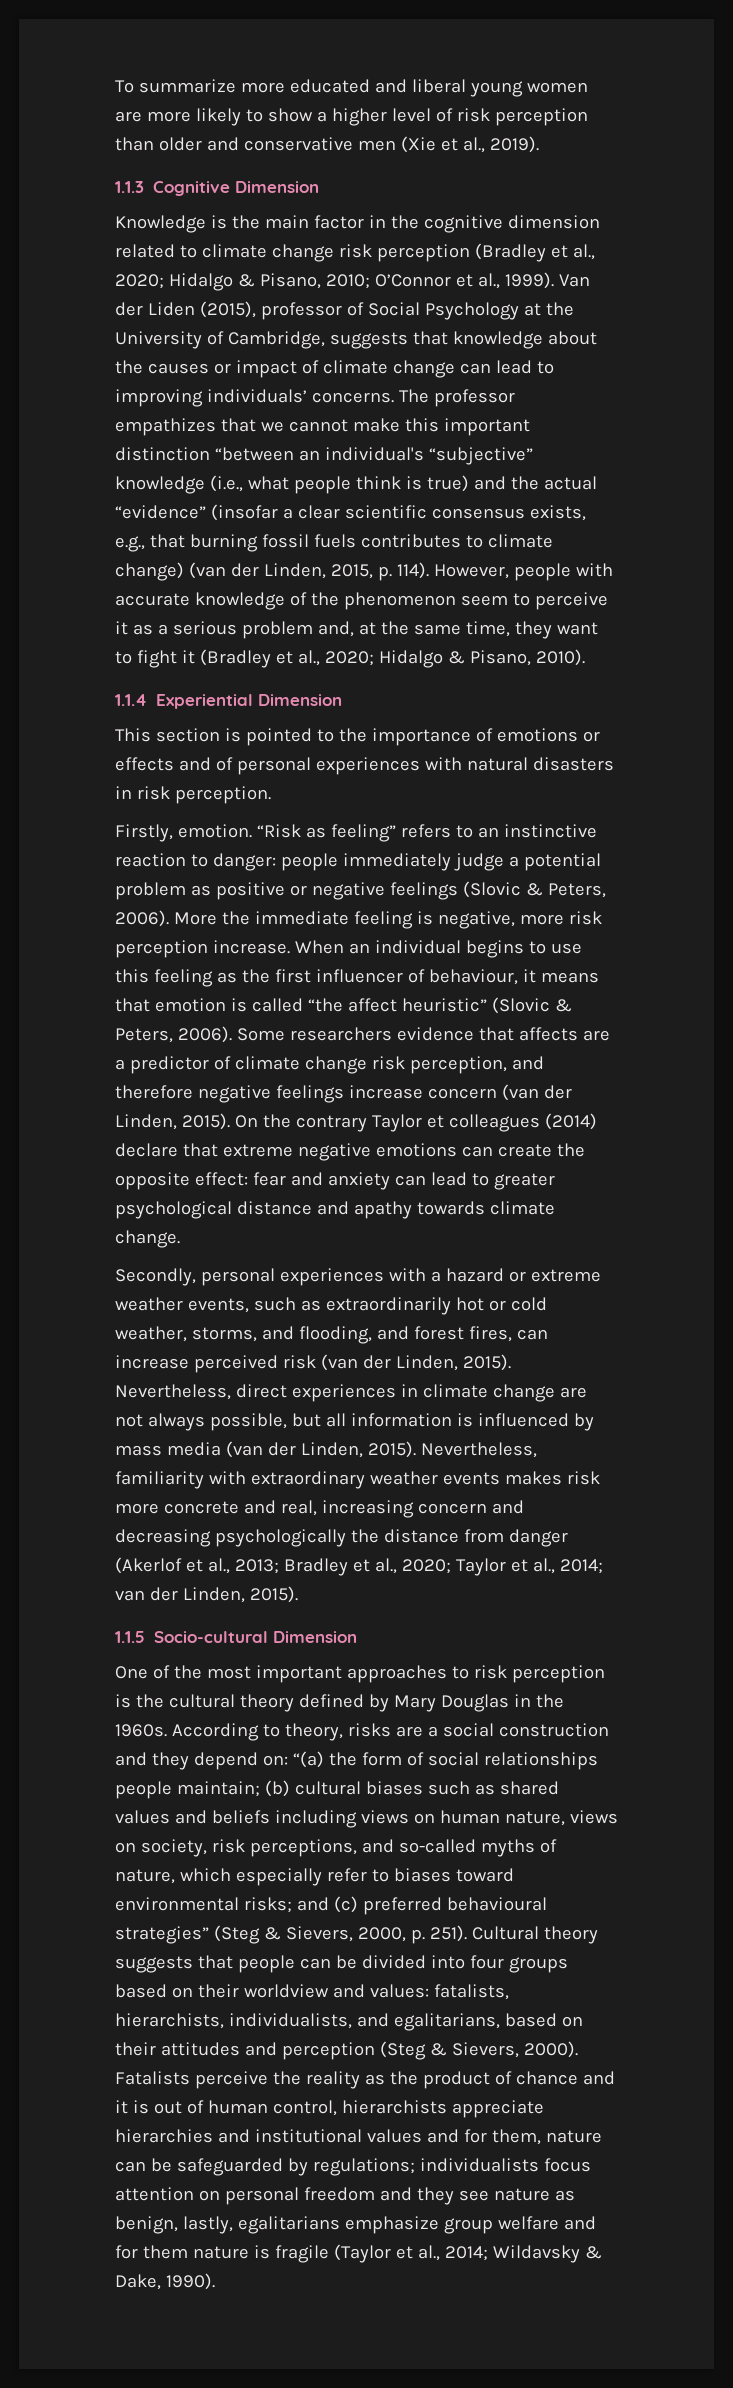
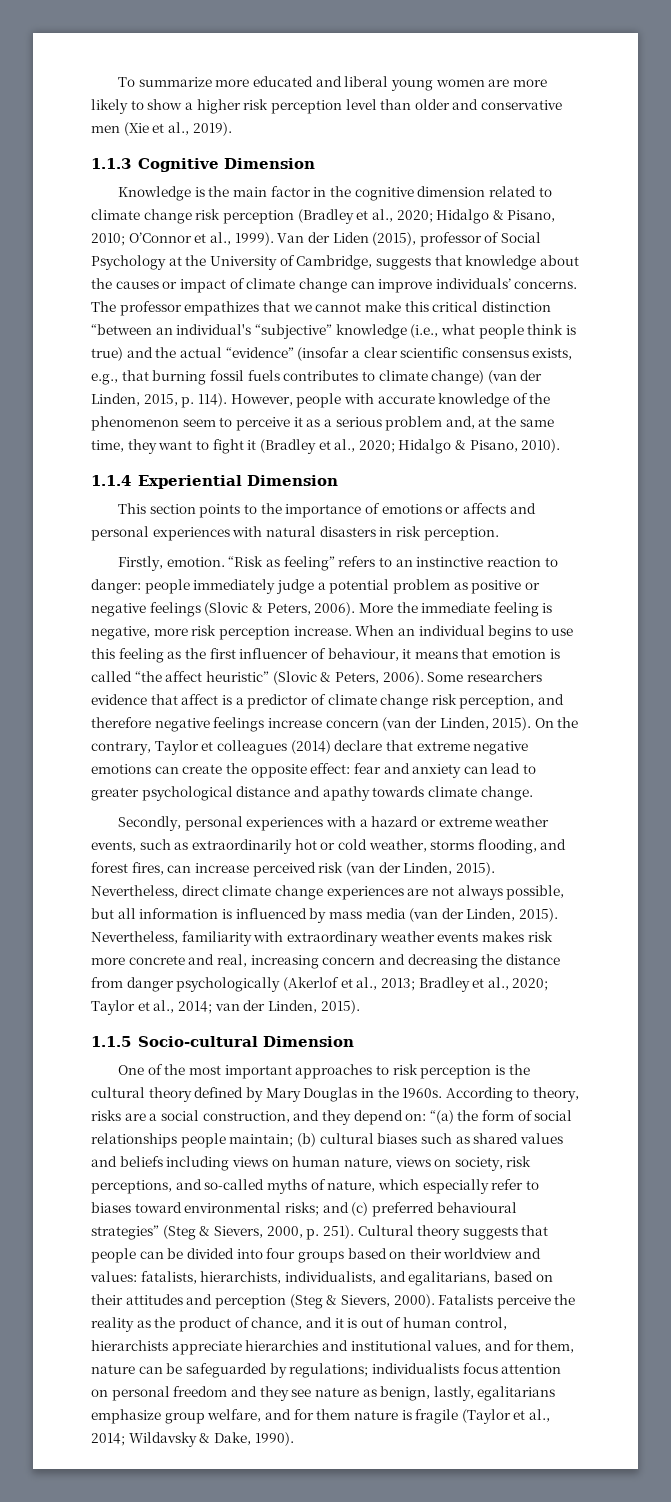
- To summarize more educated and liberal young women are more likely to show a higher level of risk perception than older and conservative men (Xie et al., 2019).
+ To summarize more educated and liberal young women are more likely to show a higher risk perception level than older and conservative men (Xie et al., 2019).
- Van der Liden (2015), professor of Social Psychology at the University of Cambridge, suggests that knowledge about the causes or impact of climate change can lead to improving individuals’ concerns.
+ Van der Liden (2015), professor of Social Psychology at the University of Cambridge, suggests that knowledge about the causes or impact of climate change can improve individuals’ concerns.
- The professor empathizes that we cannot make this important distinction “between an individual's “subjective” knowledge (i.e., what people think is true) and the actual “evidence” (insofar a clear scientific consensus exists, e.g., that burning fossil fuels contributes to climate change) (van der Linden, 2015, p. 114).
+ The professor empathizes that we cannot make this critical distinction “between an individual's “subjective” knowledge (i.e., what people think is true) and the actual “evidence” (insofar a clear scientific consensus exists, e.g., that burning fossil fuels contributes to climate change) (van der Linden, 2015, p. 114).
- This section is pointed to the importance of emotions or effects and of personal experiences with natural disasters in risk perception.
+ This section points to the importance of emotions or affects and personal experiences with natural disasters in risk perception.
- Some researchers evidence that affects are a predictor of climate change risk perception, and therefore negative feelings increase concern (van der Linden, 2015).
+ Some researchers evidence that affect is a predictor of climate change risk perception, and therefore negative feelings increase concern (van der Linden, 2015).
- On the contrary Taylor et colleagues (2014) declare that extreme negative emotions can create the opposite effect: fear and anxiety can lead to greater psychological distance and apathy towards climate change.
+ On the contrary, Taylor et colleagues (2014) declare that extreme negative emotions can create the opposite effect: fear and anxiety can lead to greater psychological distance and apathy towards climate change.
- Secondly, personal experiences with a hazard or extreme weather events, such as extraordinarily hot or cold weather, storms, and flooding, and forest fires, can increase perceived risk (van der Linden, 2015).
+ Secondly, personal experiences with a hazard or extreme weather events, such as extraordinarily hot or cold weather, storms flooding, and forest fires, can increase perceived risk (van der Linden, 2015).
- Nevertheless, direct experiences in climate change are not always possible, but all information is influenced by mass media (van der Linden, 2015).
+ Nevertheless, direct climate change experiences are not always possible, but all information is influenced by mass media (van der Linden, 2015).
- Nevertheless, familiarity with extraordinary weather events makes risk more concrete and real, increasing concern and decreasing psychologically the distance from danger (Akerlof et al., 2013; Bradley et al., 2020; Taylor et al., 2014; van der Linden, 2015).
+ Nevertheless, familiarity with extraordinary weather events makes risk more concrete and real, increasing concern and decreasing the distance from danger psychologically (Akerlof et al., 2013; Bradley et al., 2020; Taylor et al., 2014; van der Linden, 2015).
- According to theory, risks are a social construction and they depend on:
+ According to theory, risks are a social construction, and they depend on:
- Fatalists perceive the reality as the product of chance and it is out of human control, hierarchists appreciate hierarchies and institutional values and for them, nature can be safeguarded by regulations; individualists focus attention on personal freedom and they see nature as benign, lastly, egalitarians emphasize group welfare and for them nature is fragile (Taylor et al., 2014; Wildavsky & Dake, 1990).
+ Fatalists perceive the reality as the product of chance, and it is out of human control, hierarchists appreciate hierarchies and institutional values, and for them, nature can be safeguarded by regulations; individualists focus attention on personal freedom and they see nature as benign, lastly, egalitarians emphasize group welfare, and for them nature is fragile (Taylor et al., 2014; Wildavsky & Dake, 1990).

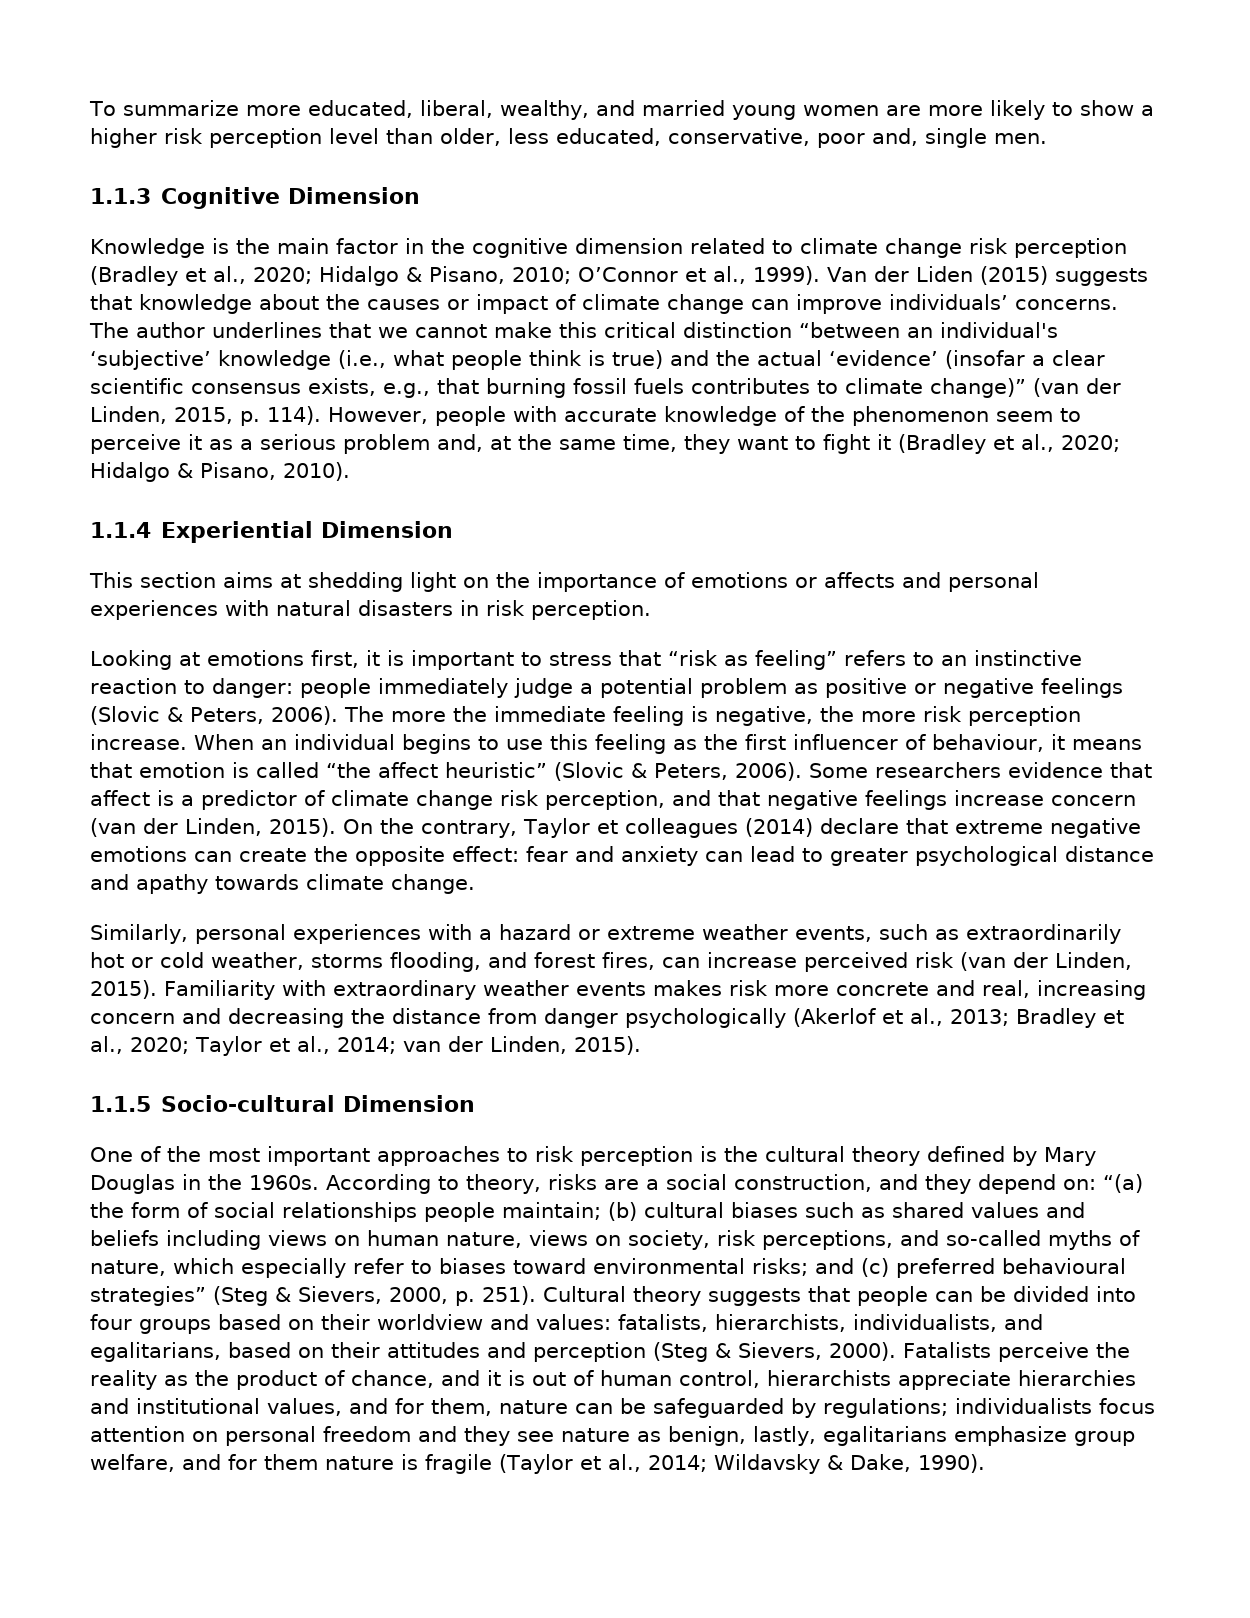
- To summarize more educated and liberal young women are more likely to show a higher risk perception level than older and conservative men (Xie et al., 2019).
+ To summarize more educated, liberal, wealthy, and married young women are more likely to show a higher risk perception level than older, less educated, conservative, poor and, single men.
- Van der Liden (2015), professor of Social Psychology at the University of Cambridge, suggests that knowledge about the causes or impact of climate change can improve individuals’ concerns.
+ Van der Liden (2015) suggests that knowledge about the causes or impact of climate change can improve individuals’ concerns.
- The professor empathizes that we cannot make this critical distinction “between an individual's “subjective” knowledge (i.e., what people think is true) and the actual “evidence” (insofar a clear scientific consensus exists, e.g., that burning fossil fuels contributes to climate change) (van der Linden, 2015, p. 114).
+ The author underlines that we cannot make this critical distinction “between an individual's ‘subjective’ knowledge (i.e., what people think is true) and the actual ‘evidence’ (insofar a clear scientific consensus exists, e.g., that burning fossil fuels contributes to climate change)” (van der Linden, 2015, p. 114).
- This section points to the importance of emotions or affects and personal experiences with natural disasters in risk perception.
+ This section aims at shedding light on the importance of emotions or affects and personal experiences with natural disasters in risk perception.
- Firstly, emotion. “Risk as feeling” refers to an instinctive reaction to danger: people immediately judge a potential problem as positive or negative feelings (Slovic & Peters, 2006).
+ Looking at emotions first, it is important to stress that “risk as feeling” refers to an instinctive reaction to danger: people immediately judge a potential problem as positive or negative feelings (Slovic & Peters, 2006).
- More the immediate feeling is negative, more risk perception increase.
+ The more the immediate feeling is negative, the more risk perception increase.
- Some researchers evidence that affect is a predictor of climate change risk perception, and therefore negative feelings increase concern (van der Linden, 2015).
+ Some researchers evidence that affect is a predictor of climate change risk perception, and that negative feelings increase concern (van der Linden, 2015).
- Secondly, personal experiences with a hazard or extreme weather events, such as extraordinarily hot or cold weather, storms flooding, and forest fires, can increase perceived risk (van der Linden, 2015).
+ Similarly, personal experiences with a hazard or extreme weather events, such as extraordinarily hot or cold weather, storms flooding, and forest fires, can increase perceived risk (van der Linden, 2015).
- Nevertheless, direct climate change experiences are not always possible, but all information is influenced by mass media (van der Linden, 2015). Nevertheless, familiarity with extraordinary weather events makes risk more concrete and real, increasing concern and decreasing the distance from danger psychologically (Akerlof et al., 2013; Bradley et al., 2020; Taylor et al., 2014; van der Linden, 2015).
+ Familiarity with extraordinary weather events makes risk more concrete and real, increasing concern and decreasing the distance from danger psychologically (Akerlof et al., 2013; Bradley et al., 2020; Taylor et al., 2014; van der Linden, 2015).

